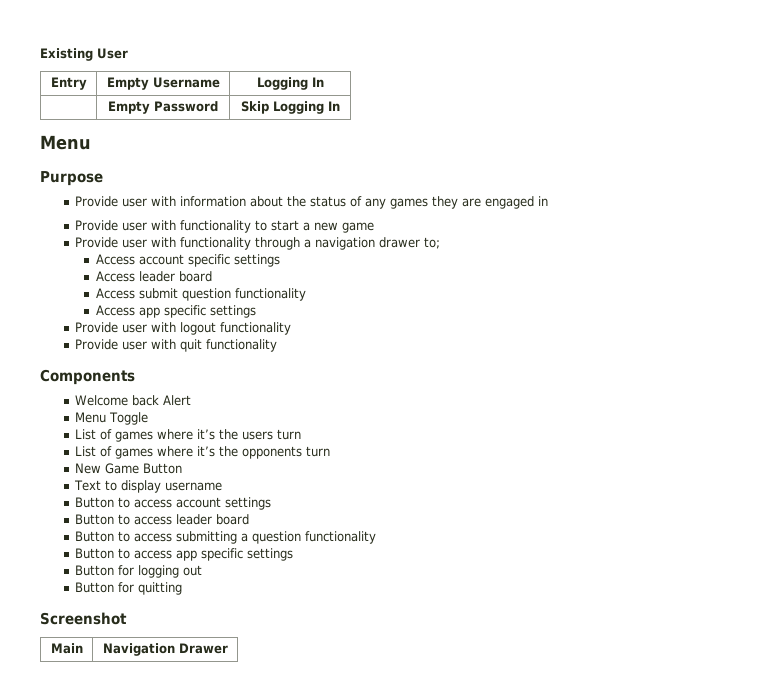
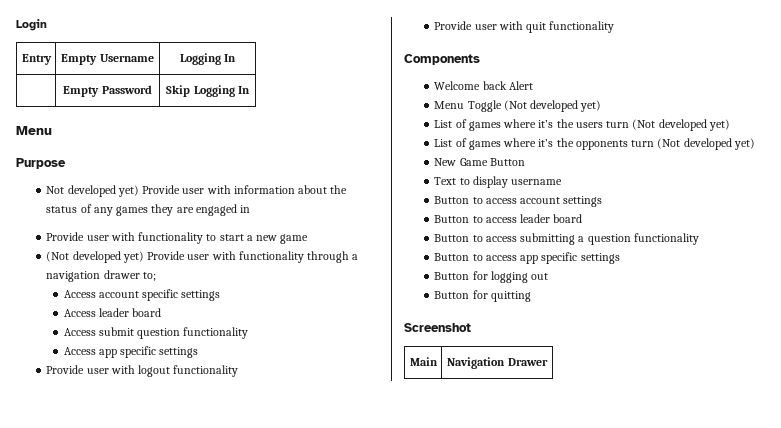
- Existing User
+ Login
- Provide user with information about the status of any games they are engaged in
+ Not developed yet) Provide user with information about the status of any games they are engaged in
- Provide user with functionality through a navigation drawer to;
+ (Not developed yet) Provide user with functionality through a navigation drawer to;
- Menu Toggle
+ Menu Toggle (Not developed yet)
- List of games where it’s the users turn
+ List of games where it’s the users turn (Not developed yet)
- List of games where it’s the opponents turn
+ List of games where it’s the opponents turn (Not developed yet)

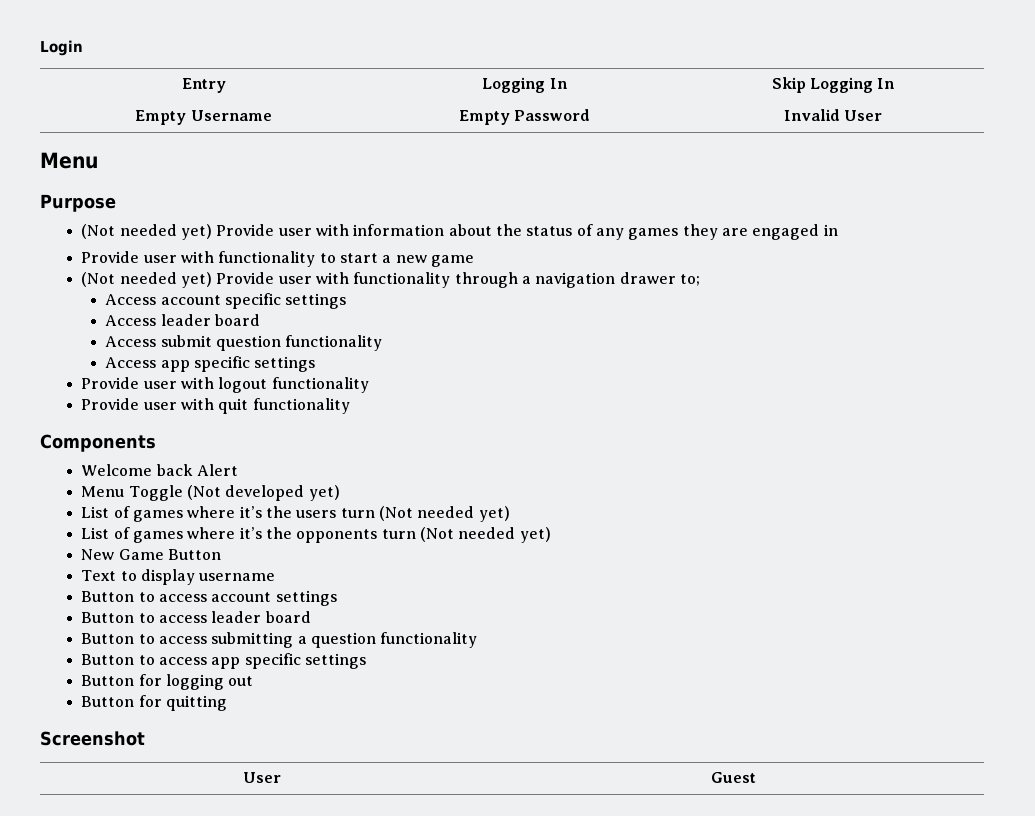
- Entry | Empty Username | Logging In
- | Empty Password | Skip Logging In
+ Entry | Logging In | Skip Logging In
+ Empty Username | Empty Password | Invalid User
- Not developed yet) Provide user with information about the status of any games they are engaged in
+ (Not needed yet) Provide user with information about the status of any games they are engaged in
- (Not developed yet) Provide user with functionality through a navigation drawer to;
+ (Not needed yet) Provide user with functionality through a navigation drawer to;
- List of games where it’s the users turn (Not developed yet)
+ List of games where it’s the users turn (Not needed yet)
- List of games where it’s the opponents turn (Not developed yet)
+ List of games where it’s the opponents turn (Not needed yet)
- Main | Navigation Drawer
+ User | Guest

